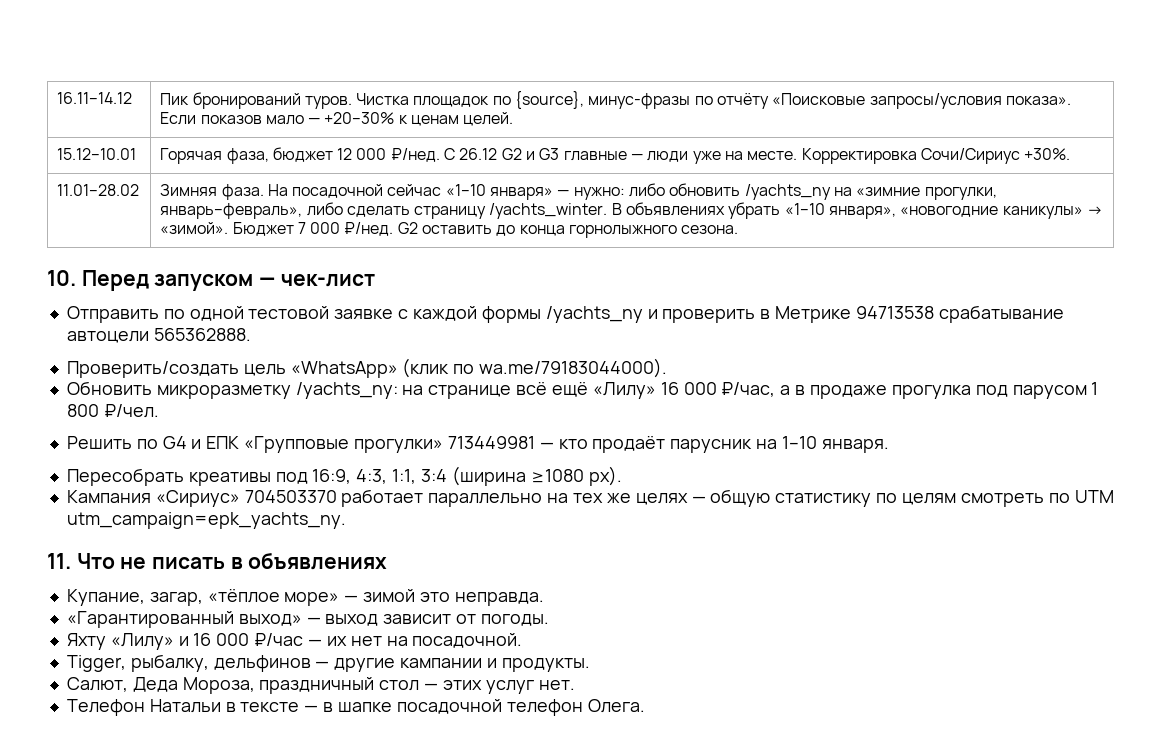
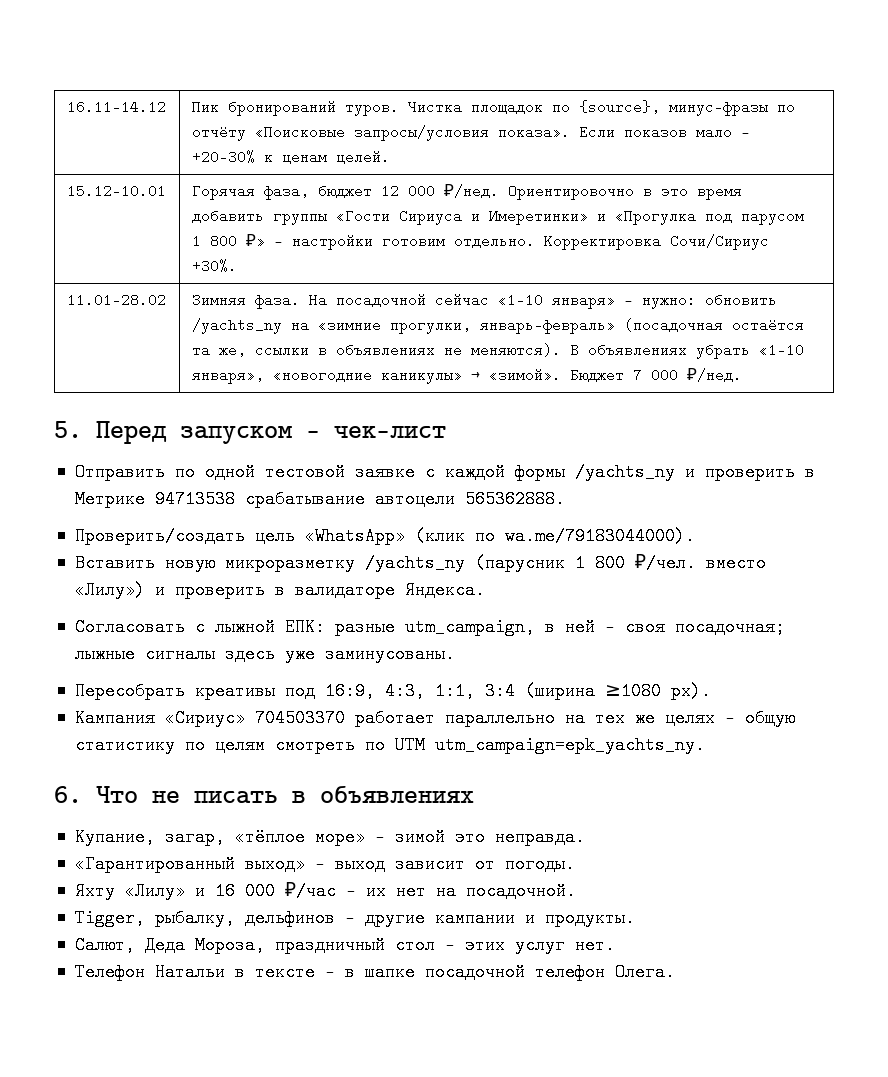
- 15.12–10.01 | Горячая фаза, бюджет 12 000 ₽/нед. С 26.12 G2 и G3 главные — люди уже на месте. Корректировка Сочи/Сириус +30%.
+ 15.12–10.01 | Горячая фаза, бюджет 12 000 ₽/нед. Ориентировочно в это время добавить группы «Гости Сириуса и Имеретинки» и «Прогулка под парусом 1 800 ₽» — настройки готовим отдельно. Корректировка Сочи/Сириус +30%.
- 11.01–28.02 | Зимняя фаза. На посадочной сейчас «1–10 января» — нужно: либо обновить /yachts_ny на «зимние прогулки, январь–февраль», либо сделать страницу /yachts_winter. В объявлениях убрать «1–10 января», «новогодние каникулы» → «зимой». Бюджет 7 000 ₽/нед. G2 оставить до конца горнолыжного сезона.
- 10. Перед запуском — чек-лист
+ 11.01–28.02 | Зимняя фаза. На посадочной сейчас «1–10 января» — нужно: обновить /yachts_ny на «зимние прогулки, январь–февраль» (посадочная остаётся та же, ссылки в объявлениях не меняются). В объявлениях убрать «1–10 января», «новогодние каникулы» → «зимой». Бюджет 7 000 ₽/нед.
+ 5. Перед запуском — чек-лист
- Обновить микроразметку /yachts_ny: на странице всё ещё «Лилу» 16 000 ₽/час, а в продаже прогулка под парусом 1 800 ₽/чел.
- Решить по G4 и ЕПК «Групповые прогулки» 713449981 — кто продаёт парусник на 1–10 января.
+ Вставить новую микроразметку /yachts_ny (парусник 1 800 ₽/чел. вместо «Лилу») и проверить в валидаторе Яндекса.
+ Согласовать с лыжной ЕПК: разные utm_campaign, в ней — своя посадочная; лыжные сигналы здесь уже заминусованы.
- 11. Что не писать в объявлениях
+ 6. Что не писать в объявлениях

